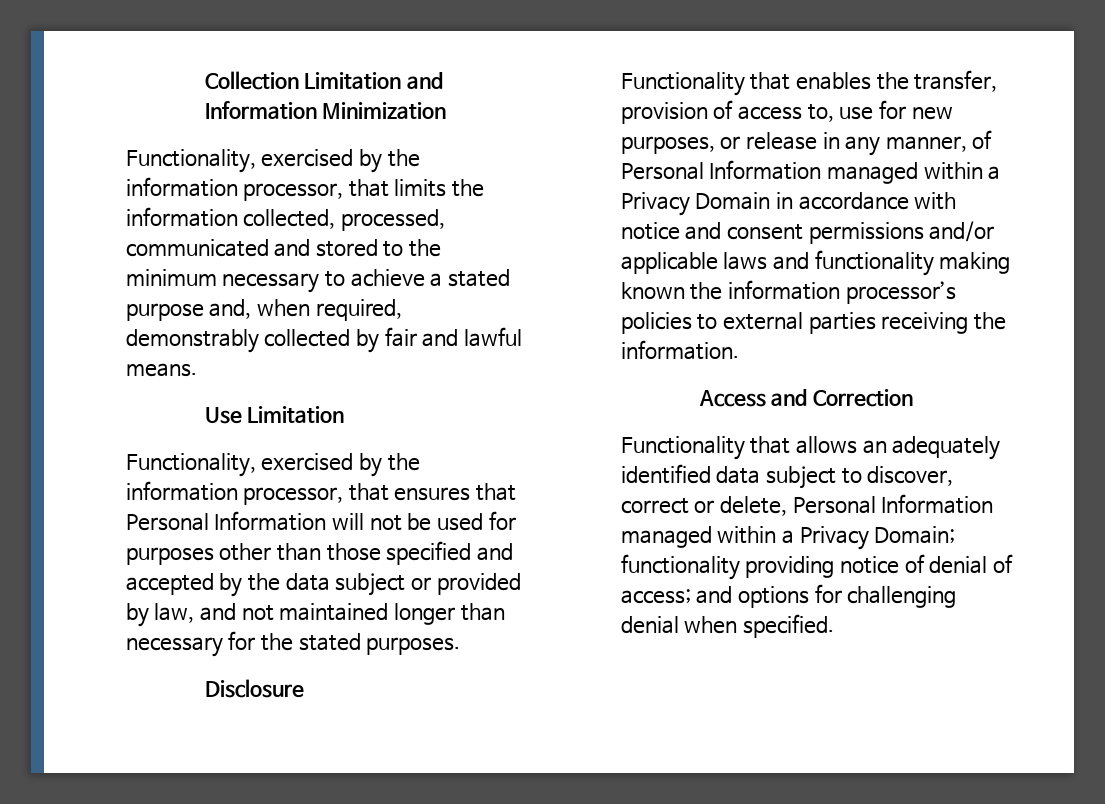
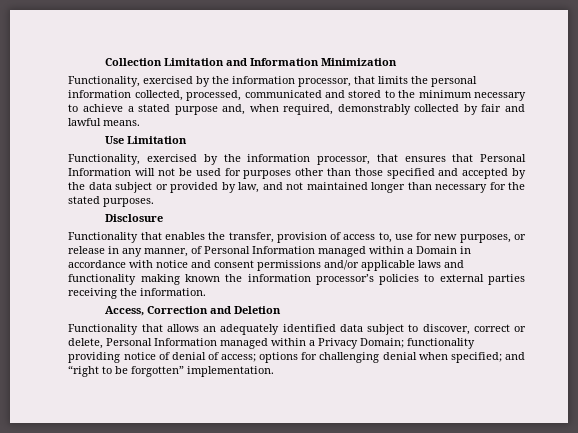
- Functionality, exercised by the information processor, that limits the information collected, processed, communicated and stored to the minimum necessary to achieve a stated purpose and, when required, demonstrably collected by fair and lawful means.
+ Functionality, exercised by the information processor, that limits the personal information collected, processed, communicated and stored to the minimum necessary to achieve a stated purpose and, when required, demonstrably collected by fair and lawful means.
- Functionality that enables the transfer, provision of access to, use for new purposes, or release in any manner, of Personal Information managed within a Privacy Domain in accordance with notice and consent permissions and/or applicable laws and functionality making known the information processor’s policies to external parties receiving the information.
+ Functionality that enables the transfer, provision of access to, use for new purposes, or release in any manner, of Personal Information managed within a Domain in accordance with notice and consent permissions and/or applicable laws and functionality making known the information processor’s policies to external parties receiving the information.
- Access and Correction
+ Access, Correction and Deletion
- Functionality that allows an adequately identified data subject to discover, correct or delete, Personal Information managed within a Privacy Domain; functionality providing notice of denial of access; and options for challenging denial when specified.
+ Functionality that allows an adequately identified data subject to discover, correct or delete, Personal Information managed within a Privacy Domain; functionality providing notice of denial of access; options for challenging denial when specified; and “right to be forgotten” implementation.

